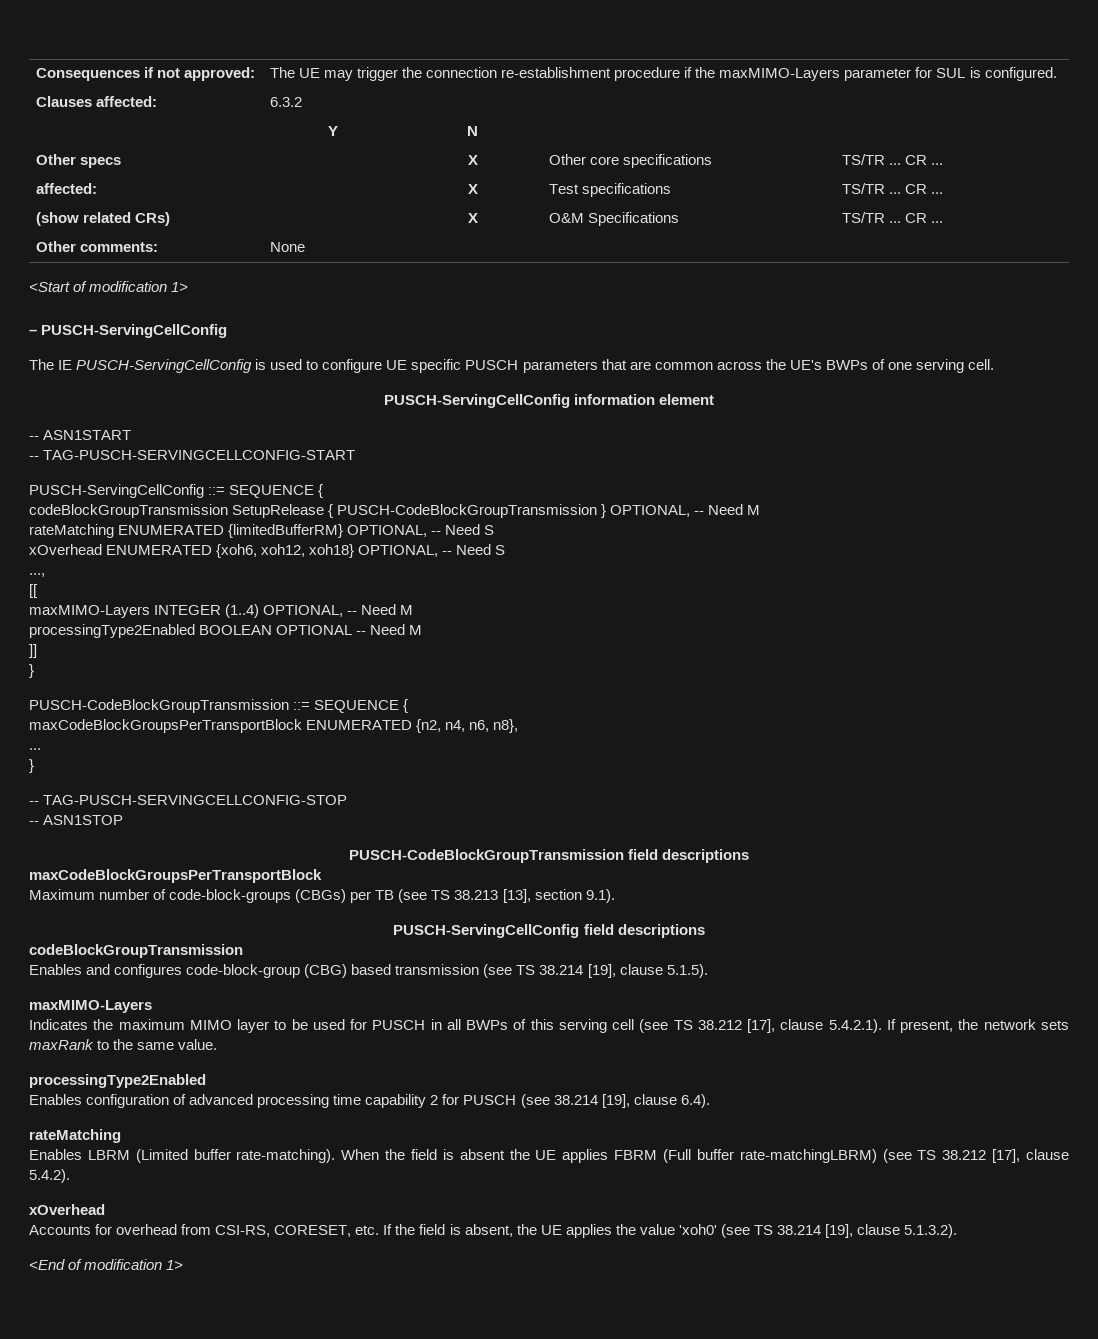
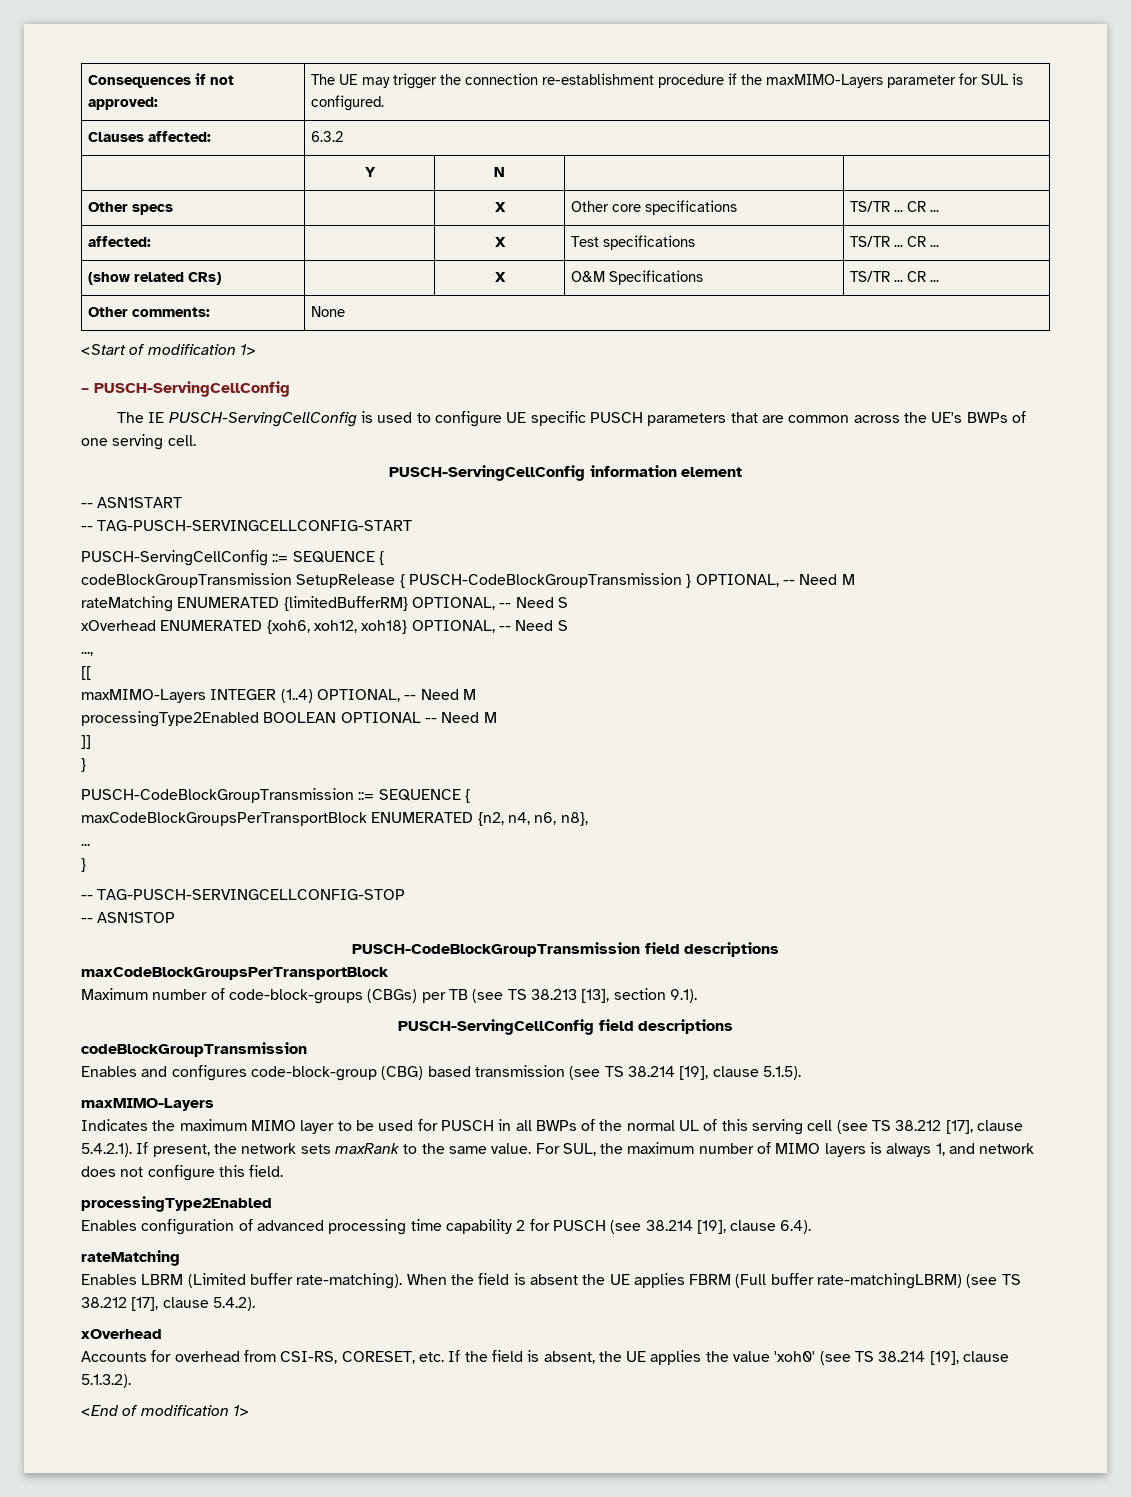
- Indicates the maximum MIMO layer to be used for PUSCH in all BWPs of this serving cell (see TS 38.212 [17], clause 5.4.2.1). If present, the network sets maxRank to the same value.
+ Indicates the maximum MIMO layer to be used for PUSCH in all BWPs of the normal UL of this serving cell (see TS 38.212 [17], clause 5.4.2.1). If present, the network sets maxRank to the same value. For SUL, the maximum number of MIMO layers is always 1, and network does not configure this field.

